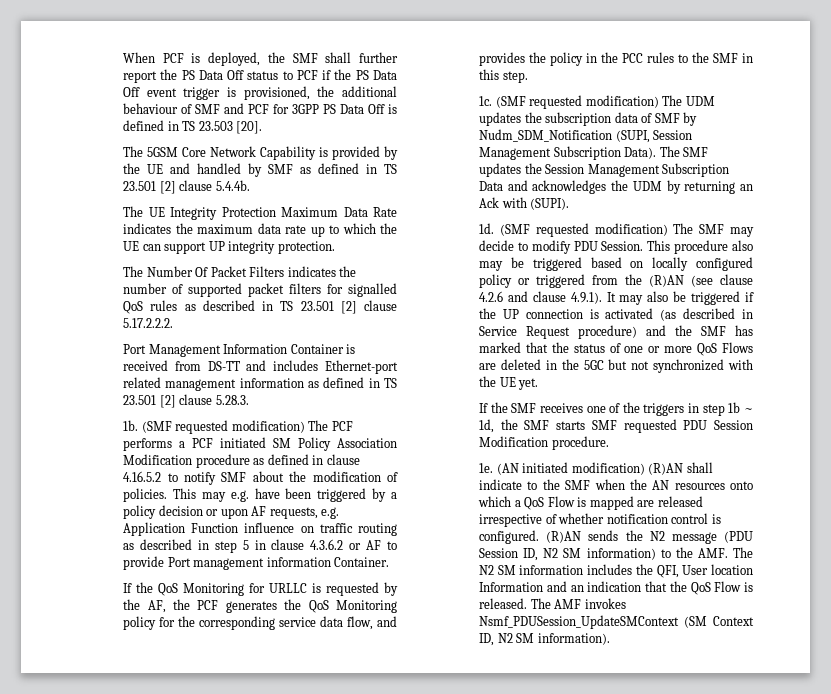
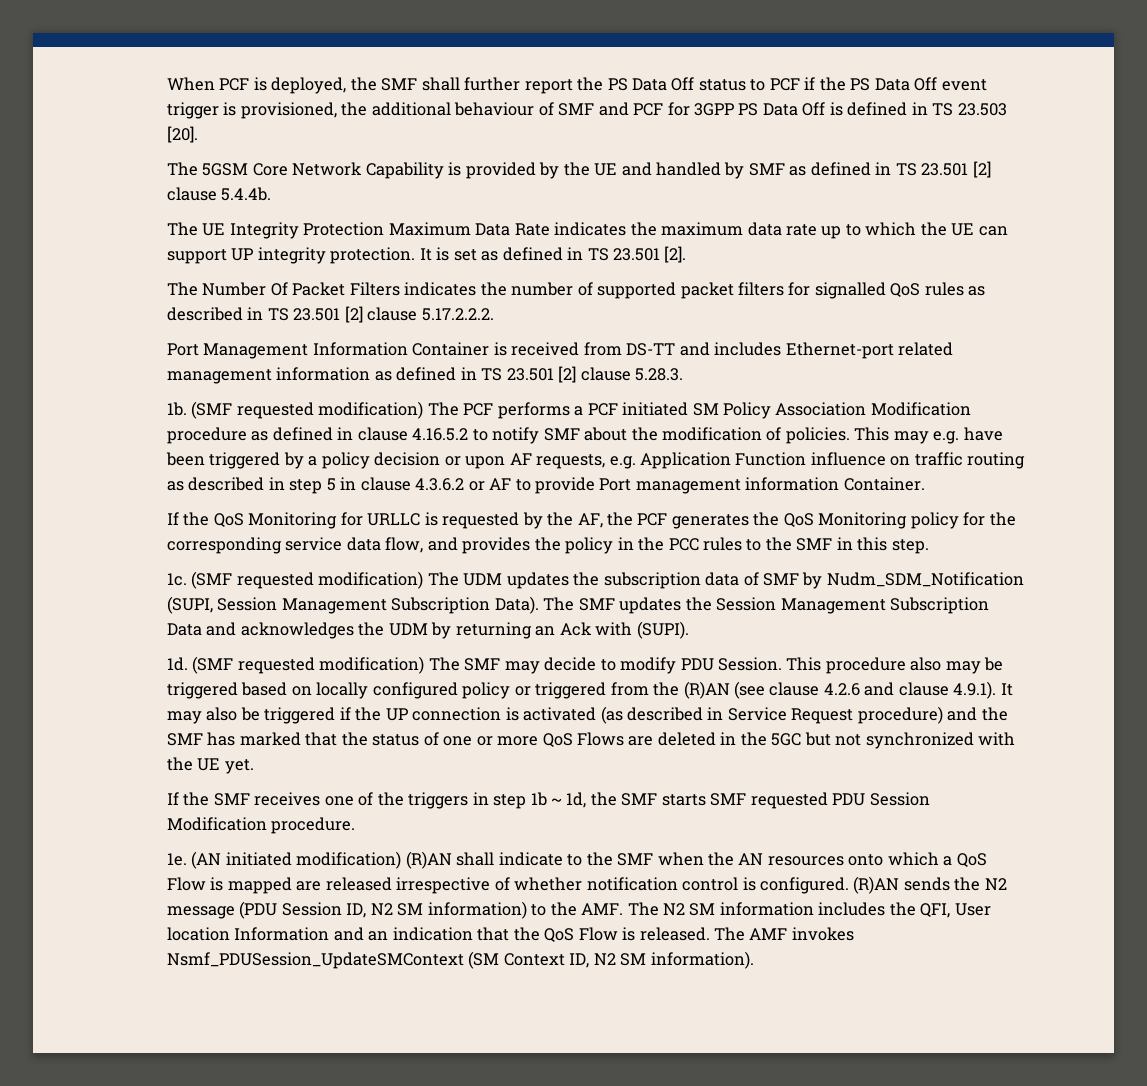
+ It is set as defined in TS 23.501 [2].

